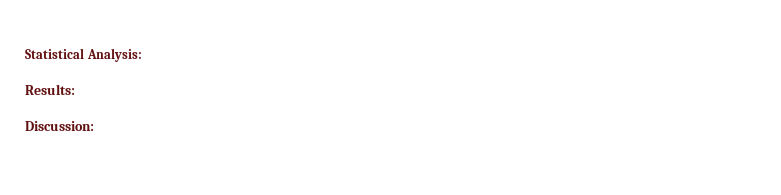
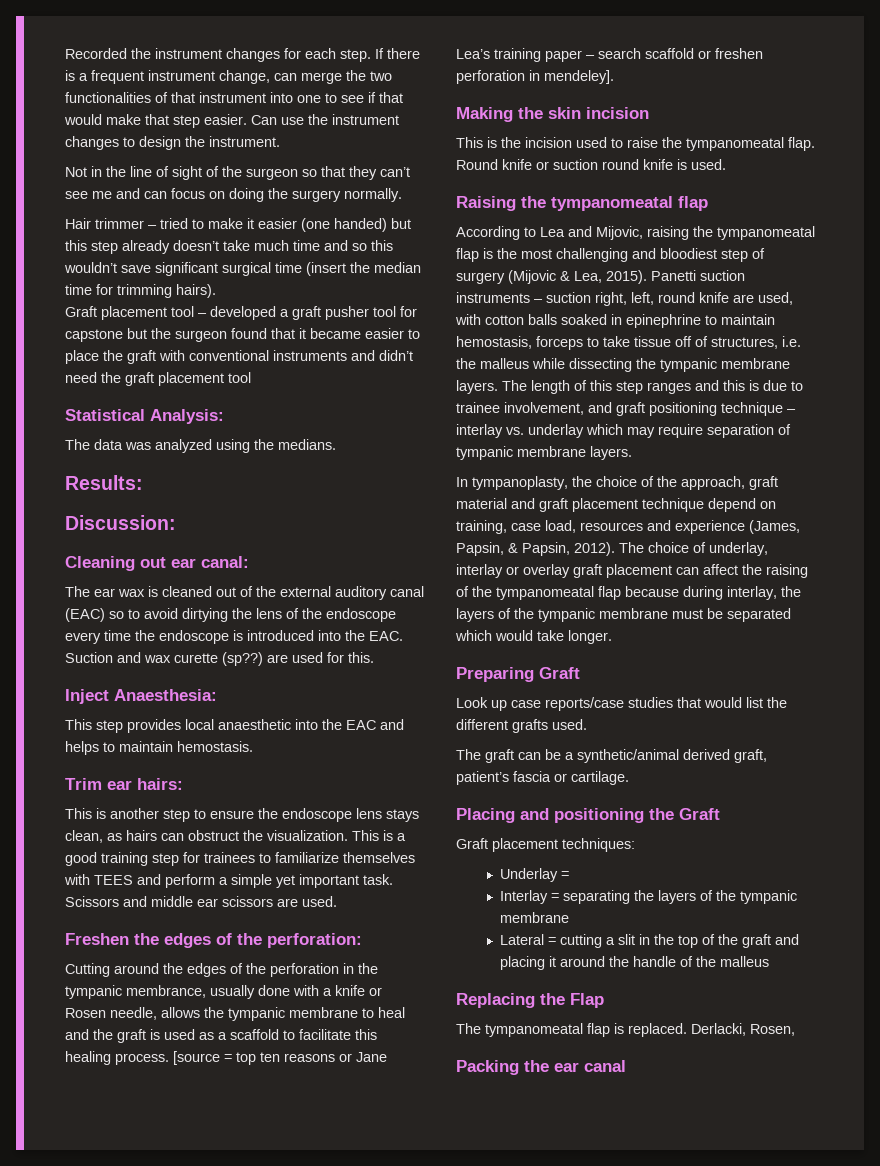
+ Recorded the instrument changes for each step. If there is a frequent instrument change, can merge the two functionalities of that instrument into one to see if that would make that step easier. Can use the instrument changes to design the instrument.
+ Not in the line of sight of the surgeon so that they can’t see me and can focus on doing the surgery normally.
+ Hair trimmer – tried to make it easier (one handed) but this step already doesn’t take much time and so this wouldn’t save significant surgical time (insert the median time for trimming hairs).
+ Graft placement tool – developed a graft pusher tool for capstone but the surgeon found that it became easier to place the graft with conventional instruments and didn’t need the graft placement tool
  Statistical Analysis:
+ The data was analyzed using the medians.
  Results:
  Discussion:
+ Cleaning out ear canal:
+ The ear wax is cleaned out of the external auditory canal (EAC) so to avoid dirtying the lens of the endoscope every time the endoscope is introduced into the EAC. Suction and wax curette (sp??) are used for this.
+ Inject Anaesthesia:
+ This step provides local anaesthetic into the EAC and helps to maintain hemostasis.
+ Trim ear hairs:
+ This is another step to ensure the endoscope lens stays clean, as hairs can obstruct the visualization. This is a good training step for trainees to familiarize themselves with TEES and perform a simple yet important task. Scissors and middle ear scissors are used.
+ Freshen the edges of the perforation:
+ Cutting around the edges of the perforation in the tympanic membrance, usually done with a knife or Rosen needle, allows the tympanic membrane to heal and the graft is used as a scaffold to facilitate this healing process. [source = top ten reasons or Jane Lea’s training paper – search scaffold or freshen perforation in mendeley].
+ Making the skin incision
+ This is the incision used to raise the tympanomeatal flap. Round knife or suction round knife is used.
+ Raising the tympanomeatal flap
+ According to Lea and Mijovic, raising the tympanomeatal flap is the most challenging and bloodiest step of surgery (Mijovic & Lea, 2015). Panetti suction instruments – suction right, left, round knife are used, with cotton balls soaked in epinephrine to maintain hemostasis, forceps to take tissue off of structures, i.e. the malleus while dissecting the tympanic membrane layers. The length of this step ranges and this is due to trainee involvement, and graft positioning technique – interlay vs. underlay which may require separation of tympanic membrane layers.
+ In tympanoplasty, the choice of the approach, graft material and graft placement technique depend on training, case load, resources and experience (James, Papsin, & Papsin, 2012). The choice of underlay, interlay or overlay graft placement can affect the raising of the tympanomeatal flap because during interlay, the layers of the tympanic membrane must be separated which would take longer.
+ Preparing Graft
+ Look up case reports/case studies that would list the different grafts used.
+ The graft can be a synthetic/animal derived graft, patient’s fascia or cartilage.
+ Placing and positioning the Graft
+ Graft placement techniques:
+ Underlay =
+ Interlay = separating the layers of the tympanic membrane
+ Lateral = cutting a slit in the top of the graft and placing it around the handle of the malleus
+ Replacing the Flap
+ The tympanomeatal flap is replaced. Derlacki, Rosen,
+ Packing the ear canal

